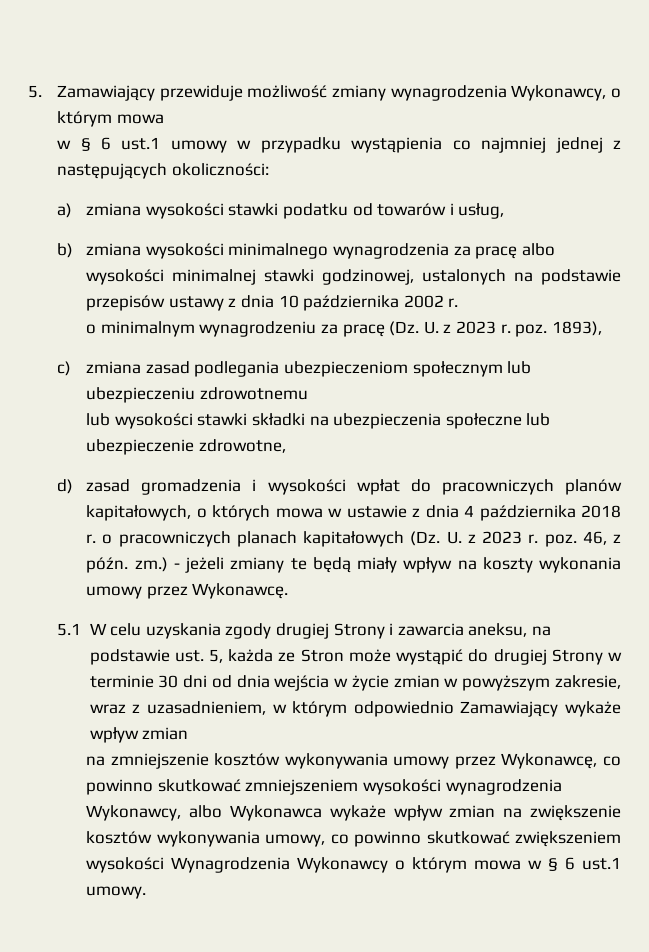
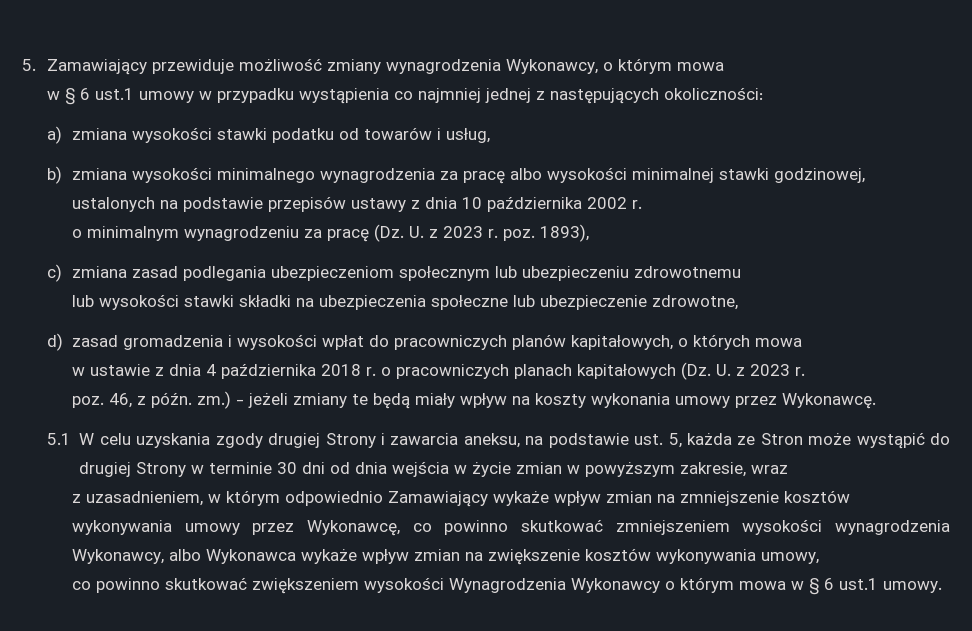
- d) zasad gromadzenia i wysokości wpłat do pracowniczych planów kapitałowych, o których mowa w ustawie z dnia 4 października 2018 r. o pracowniczych planach kapitałowych (Dz. U. z 2023 r. poz. 46, z późn. zm.)
+ d) zasad gromadzenia i wysokości wpłat do pracowniczych planów kapitałowych, o których mowa
+ w ustawie z dnia 4 października 2018 r. o pracowniczych planach kapitałowych (Dz. U. z 2023 r.
+ poz. 46, z późn. zm.)
- 5.1 W celu uzyskania zgody drugiej Strony i zawarcia aneksu, na podstawie ust. 5, każda ze Stron może wystąpić do drugiej Strony w terminie 30 dni od dnia wejścia w życie zmian w powyższym zakresie, wraz z uzasadnieniem, w którym odpowiednio Zamawiający wykaże wpływ zmian
- na zmniejszenie kosztów wykonywania umowy przez Wykonawcę, co powinno skutkować zmniejszeniem wysokości wynagrodzenia Wykonawcy, albo Wykonawca wykaże wpływ zmian na zwiększenie kosztów wykonywania umowy, co powinno skutkować zwiększeniem wysokości Wynagrodzenia Wykonawcy o którym mowa w § 6 ust.1 umowy.
+ 5.1 W celu uzyskania zgody drugiej Strony i zawarcia aneksu, na podstawie ust. 5, każda ze Stron może wystąpić do drugiej Strony w terminie 30 dni od dnia wejścia w życie zmian w powyższym zakresie, wraz
+ z uzasadnieniem, w którym odpowiednio Zamawiający wykaże wpływ zmian na zmniejszenie kosztów wykonywania umowy przez Wykonawcę, co powinno skutkować zmniejszeniem wysokości wynagrodzenia Wykonawcy, albo Wykonawca wykaże wpływ zmian na zwiększenie kosztów wykonywania umowy,
+ co powinno skutkować zwiększeniem wysokości Wynagrodzenia Wykonawcy o którym mowa w § 6 ust.1 umowy.

